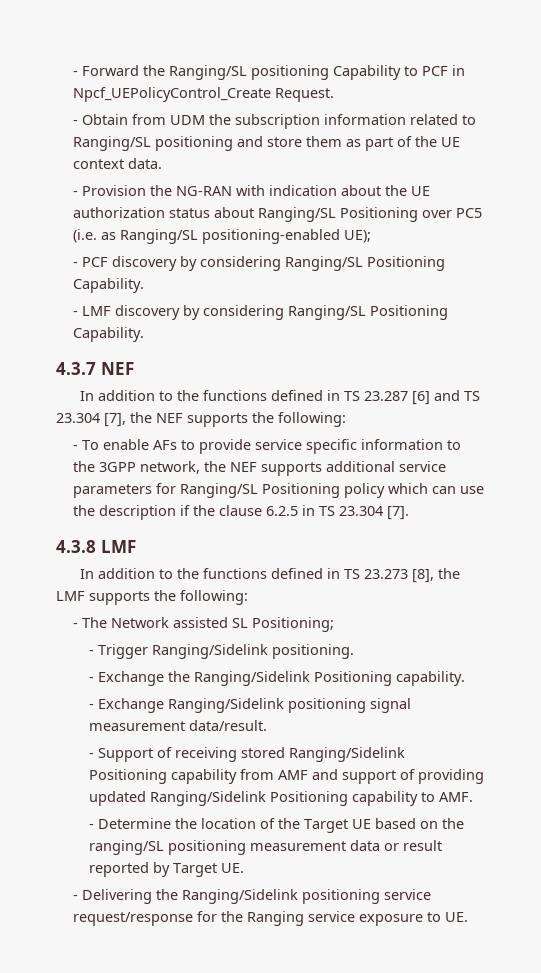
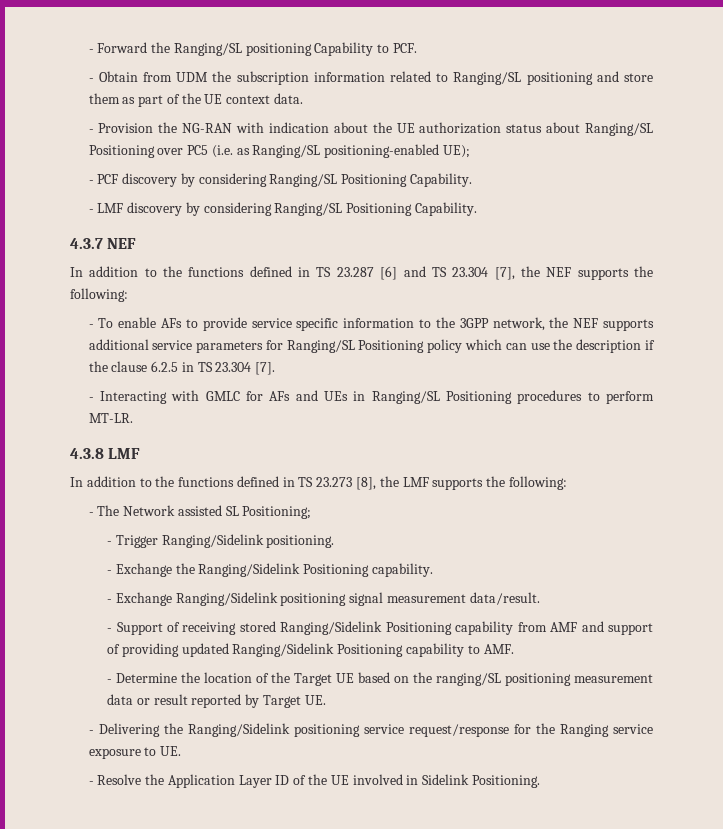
- - Forward the Ranging/SL positioning Capability to PCF in Npcf_UEPolicyControl_Create Request.
+ - Forward the Ranging/SL positioning Capability to PCF.
+ - Interacting with GMLC for AFs and UEs in Ranging/SL Positioning procedures to perform MT-LR.
+ - Resolve the Application Layer ID of the UE involved in Sidelink Positioning.

